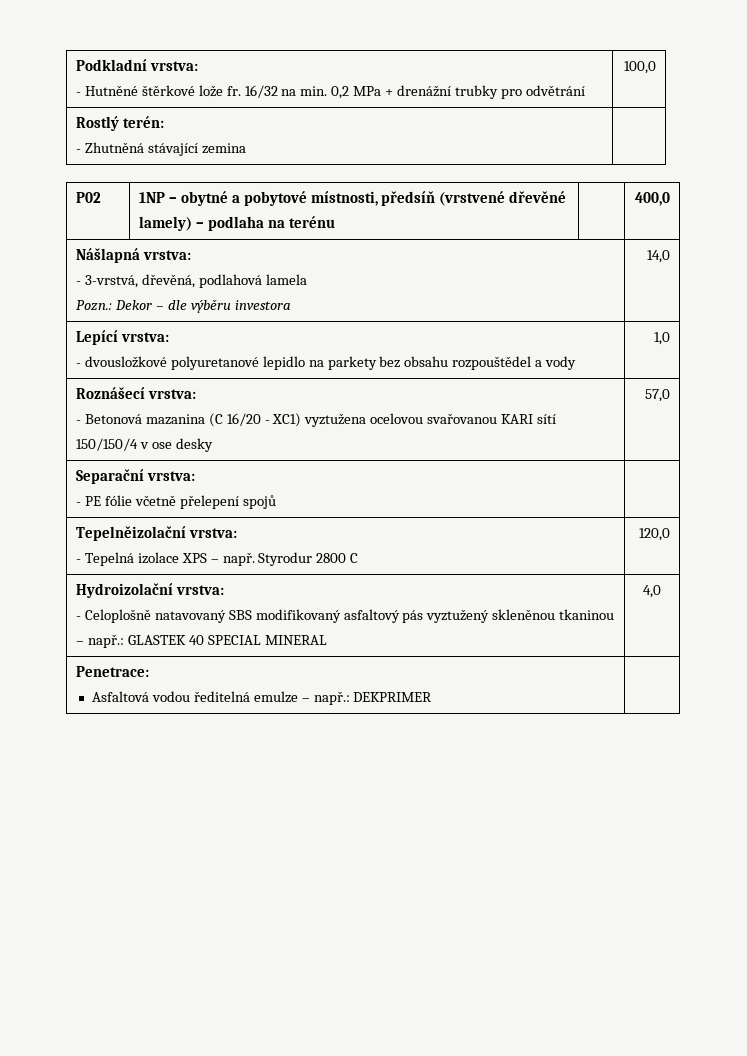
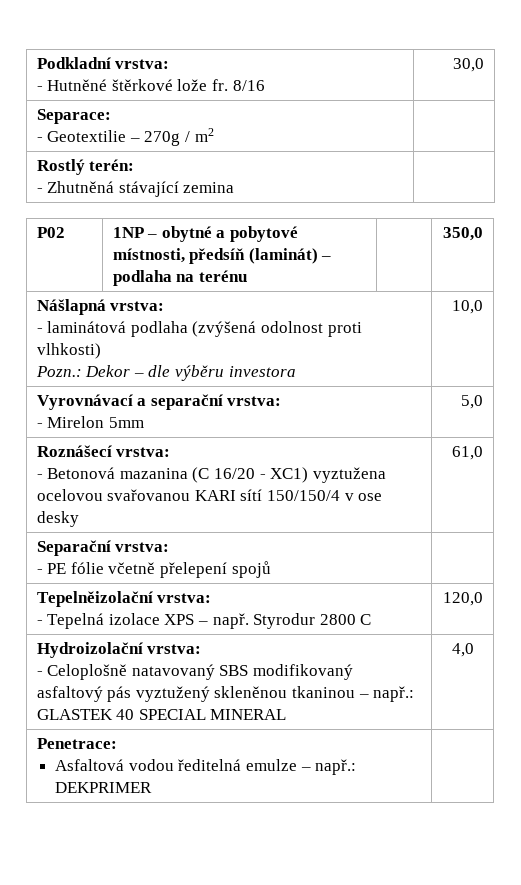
  Podkladní vrstva:
- - Hutněné štěrkové lože fr. 16/32 na min. 0,2 MPa + drenážní trubky pro odvětrání | 100,0
+ - Hutněné štěrkové lože fr. 8/16 | 30,0
+ Separace:
+ - Geotextilie – 270g / m2 |
- P02 | 1NP – obytné a pobytové místnosti, předsíň (vrstvené dřevěné lamely) – podlaha na terénu | | 400,0
+ P02 | 1NP – obytné a pobytové místnosti, předsíň (laminát) – podlaha na terénu | | 350,0
  Nášlapná vrstva:
- - 3-vrstvá, dřevěná, podlahová lamela
- Pozn.: Dekor – dle výběru investora | 14,0
- Lepící vrstva:
- - dvousložkové polyuretanové lepidlo na parkety bez obsahu rozpouštědel a vody | 1,0
+ - laminátová podlaha (zvýšená odolnost proti vlhkosti)
+ Pozn.: Dekor – dle výběru investora | 10,0
+ Vyrovnávací a separační vrstva:
+ - Mirelon 5mm | 5,0
  Roznášecí vrstva:
- - Betonová mazanina (C 16/20 - XC1) vyztužena ocelovou svařovanou KARI sítí 150/150/4 v ose desky | 57,0
+ - Betonová mazanina (C 16/20 - XC1) vyztužena ocelovou svařovanou KARI sítí 150/150/4 v ose desky | 61,0

